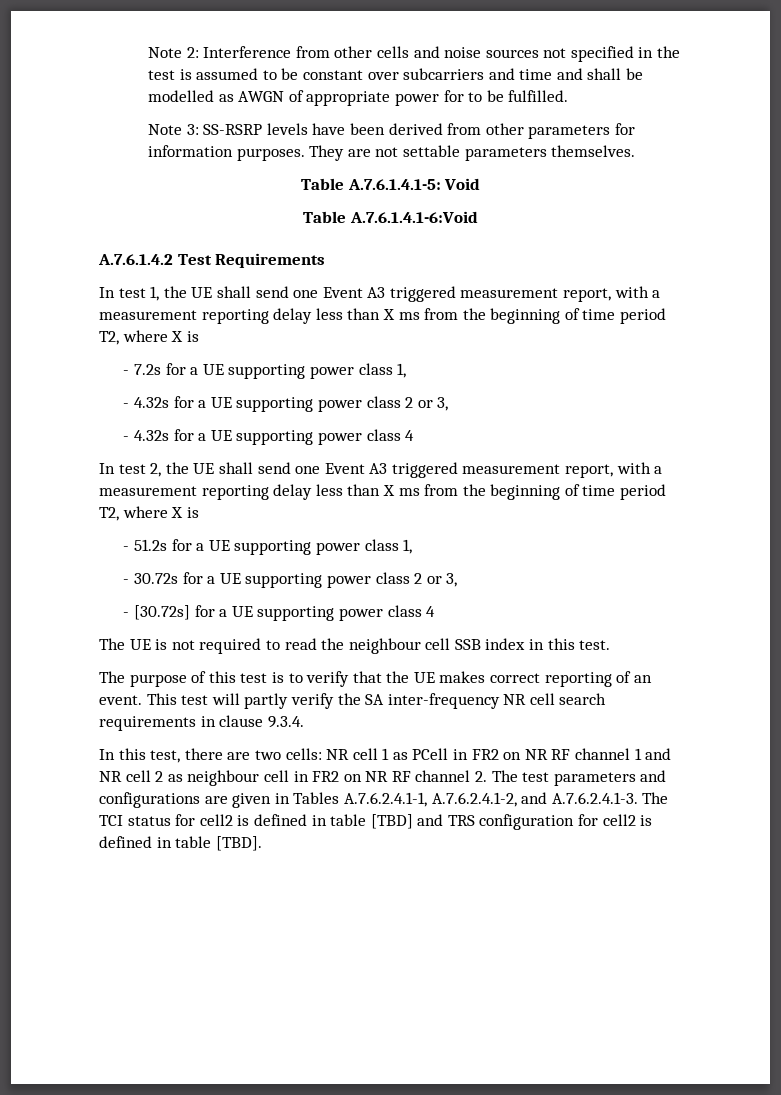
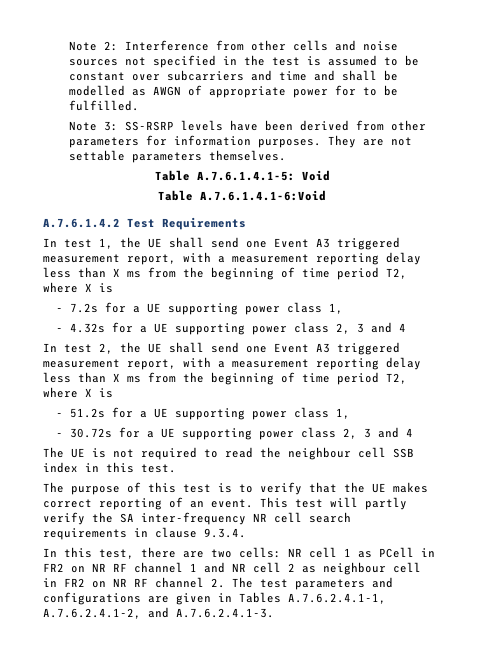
- - 4.32s for a UE supporting power class 2 or 3,
- - 4.32s for a UE supporting power class 4
+ - 4.32s for a UE supporting power class 2, 3 and 4
- - 30.72s for a UE supporting power class 2 or 3,
- - [30.72s] for a UE supporting power class 4
+ - 30.72s for a UE supporting power class 2, 3 and 4
- In this test, there are two cells: NR cell 1 as PCell in FR2 on NR RF channel 1 and NR cell 2 as neighbour cell in FR2 on NR RF channel 2. The test parameters and configurations are given in Tables A.7.6.2.4.1-1, A.7.6.2.4.1-2, and A.7.6.2.4.1-3. The TCI status for cell2 is defined in table [TBD] and TRS configuration for cell2 is defined in table [TBD].
+ In this test, there are two cells: NR cell 1 as PCell in FR2 on NR RF channel 1 and NR cell 2 as neighbour cell in FR2 on NR RF channel 2. The test parameters and configurations are given in Tables A.7.6.2.4.1-1, A.7.6.2.4.1-2, and A.7.6.2.4.1-3.

